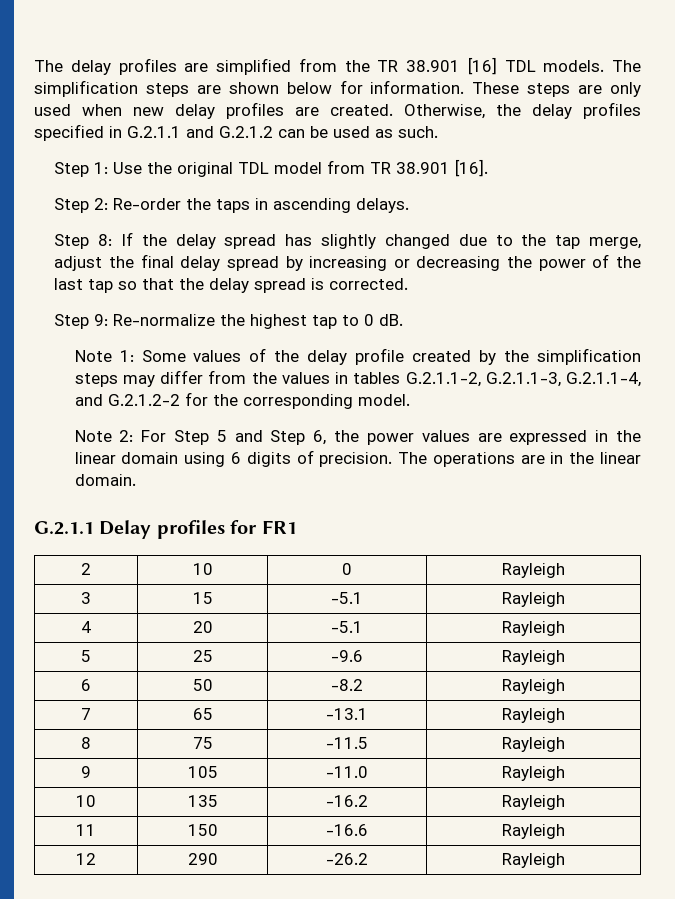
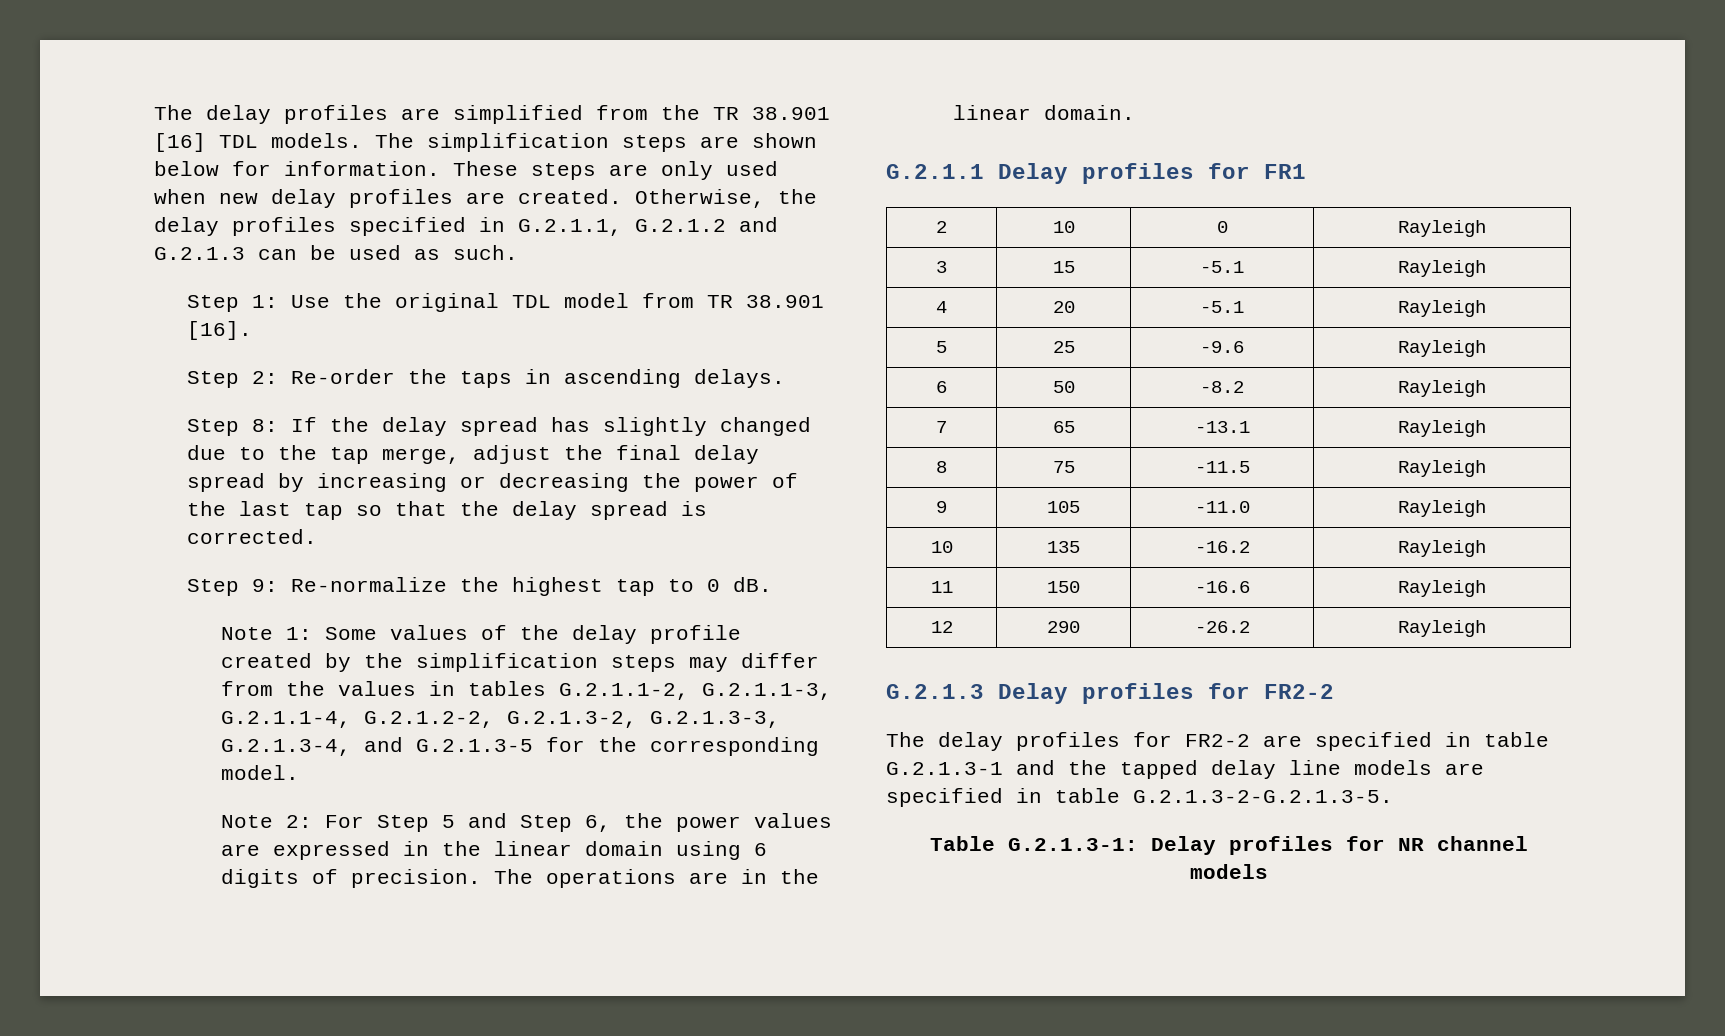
- Otherwise, the delay profiles specified in G.2.1.1 and G.2.1.2 can be used as such.
+ Otherwise, the delay profiles specified in G.2.1.1, G.2.1.2 and G.2.1.3 can be used as such.
- Note 1: Some values of the delay profile created by the simplification steps may differ from the values in tables G.2.1.1-2, G.2.1.1-3, G.2.1.1-4, and G.2.1.2-2 for the corresponding model.
+ Note 1: Some values of the delay profile created by the simplification steps may differ from the values in tables G.2.1.1-2, G.2.1.1-3, G.2.1.1-4, G.2.1.2-2, G.2.1.3-2, G.2.1.3-3, G.2.1.3-4, and G.2.1.3-5 for the corresponding model.
+ G.2.1.3 Delay profiles for FR2-2
+ The delay profiles for FR2-2 are specified in table G.2.1.3-1 and the tapped delay line models are specified in table G.2.1.3-2-G.2.1.3-5.
+ Table G.2.1.3-1: Delay profiles for NR channel models

